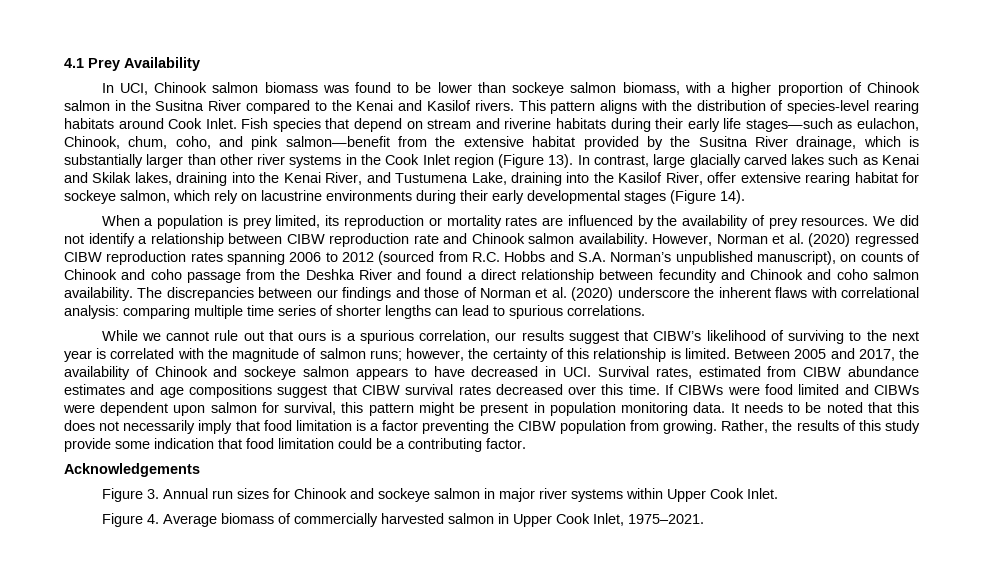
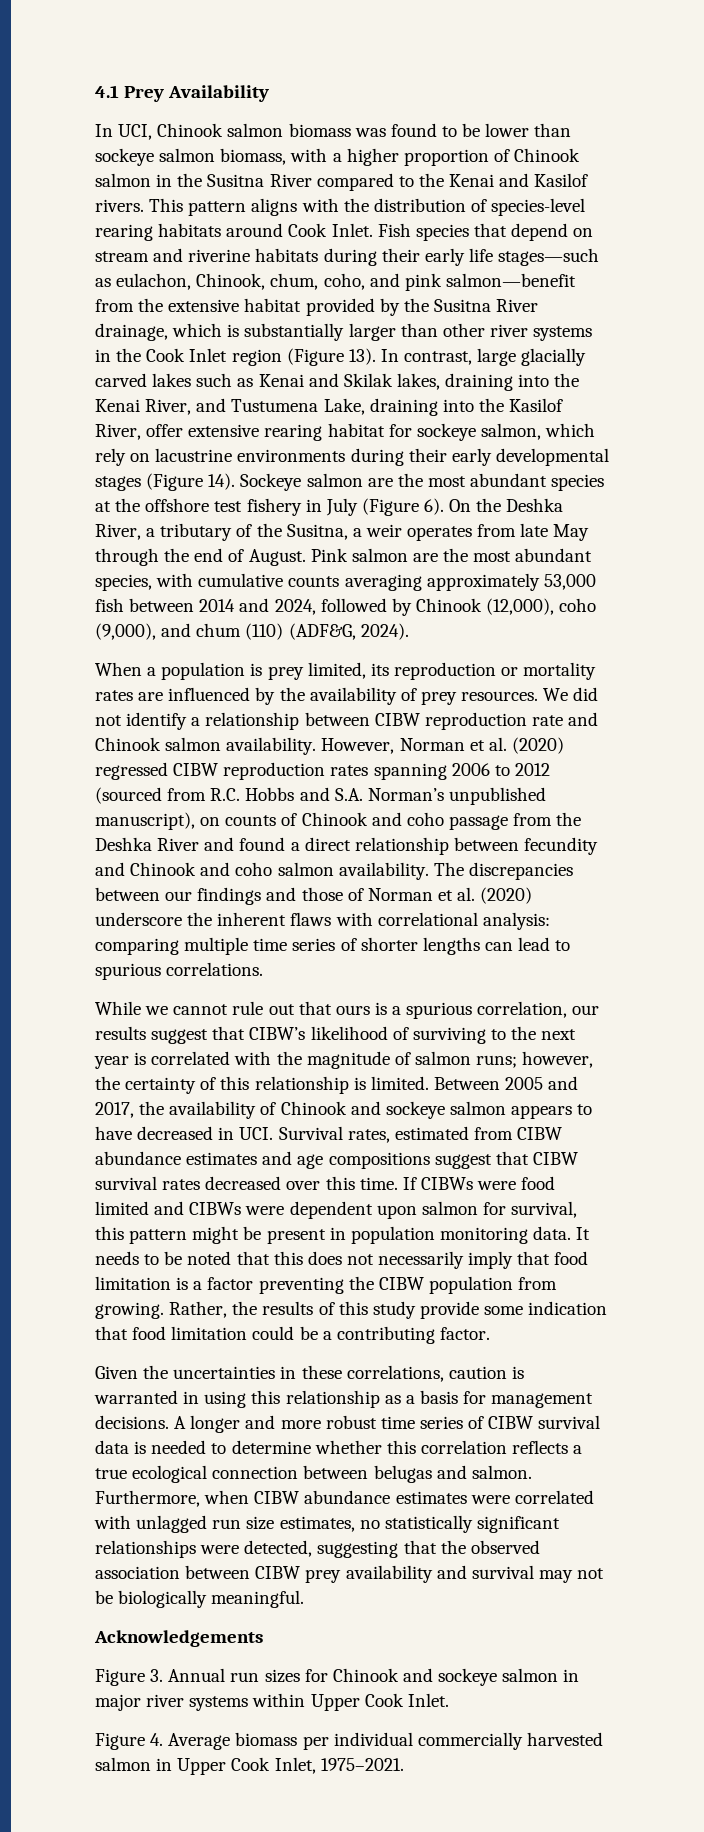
+ Sockeye salmon are the most abundant species at the offshore test fishery in July (Figure 6). On the Deshka River, a tributary of the Susitna, a weir operates from late May through the end of August. Pink salmon are the most abundant species, with cumulative counts averaging approximately 53,000 fish between 2014 and 2024, followed by Chinook (12,000), coho (9,000), and chum (110) (ADF&G, 2024).
+ Given the uncertainties in these correlations, caution is warranted in using this relationship as a basis for management decisions. A longer and more robust time series of CIBW survival data is needed to determine whether this correlation reflects a true ecological connection between belugas and salmon. Furthermore, when CIBW abundance estimates were correlated with unlagged run size estimates, no statistically significant relationships were detected, suggesting that the observed association between CIBW prey availability and survival may not be biologically meaningful.
- Figure 4. Average biomass of commercially harvested salmon in Upper Cook Inlet, 1975–2021.
+ Figure 4. Average biomass per individual commercially harvested salmon in Upper Cook Inlet, 1975–2021.

